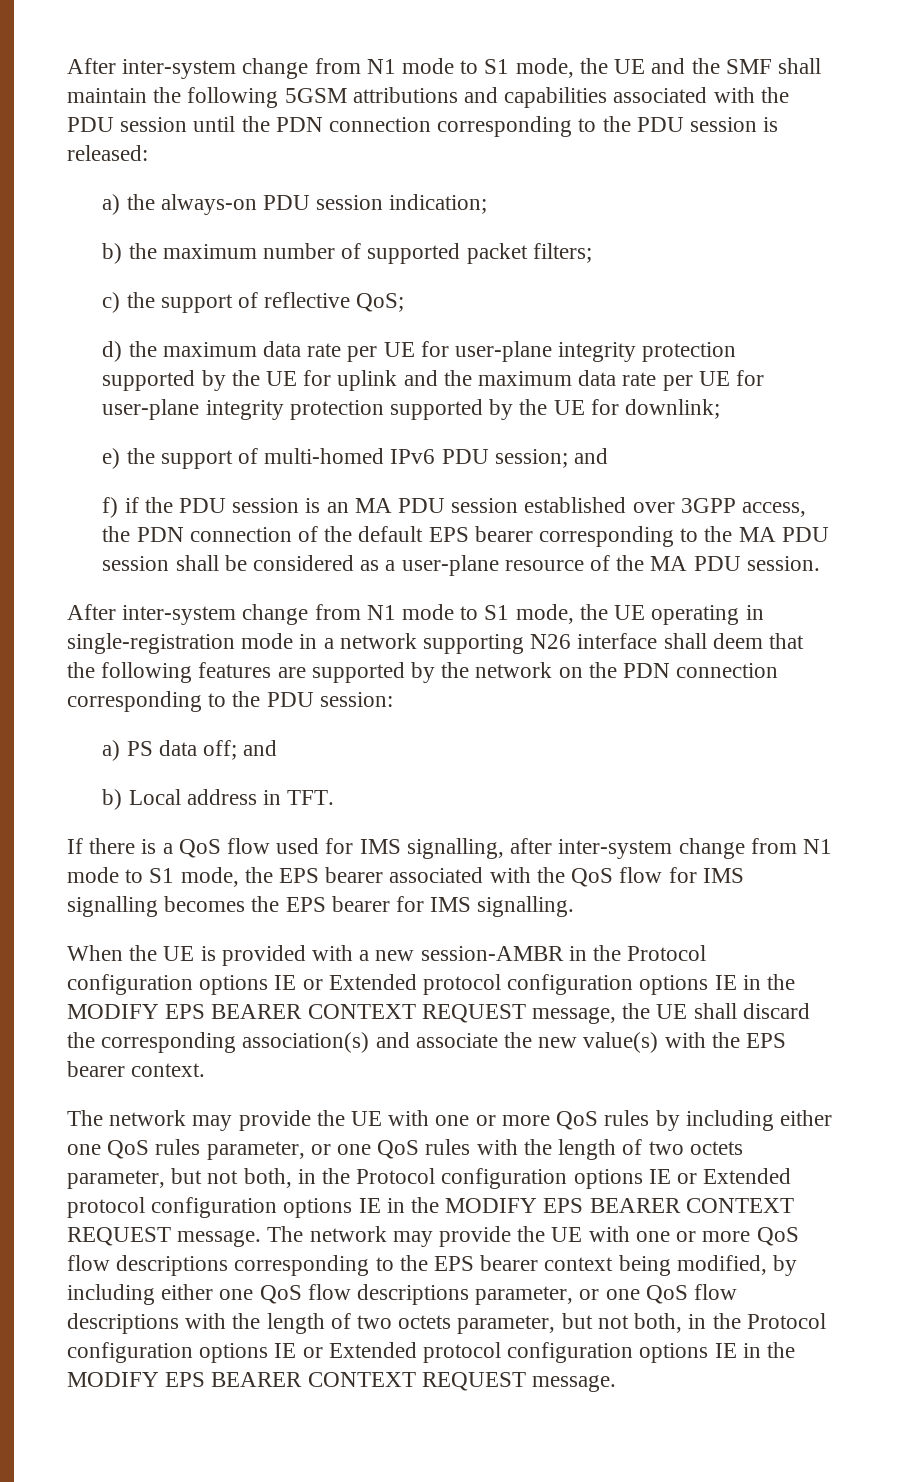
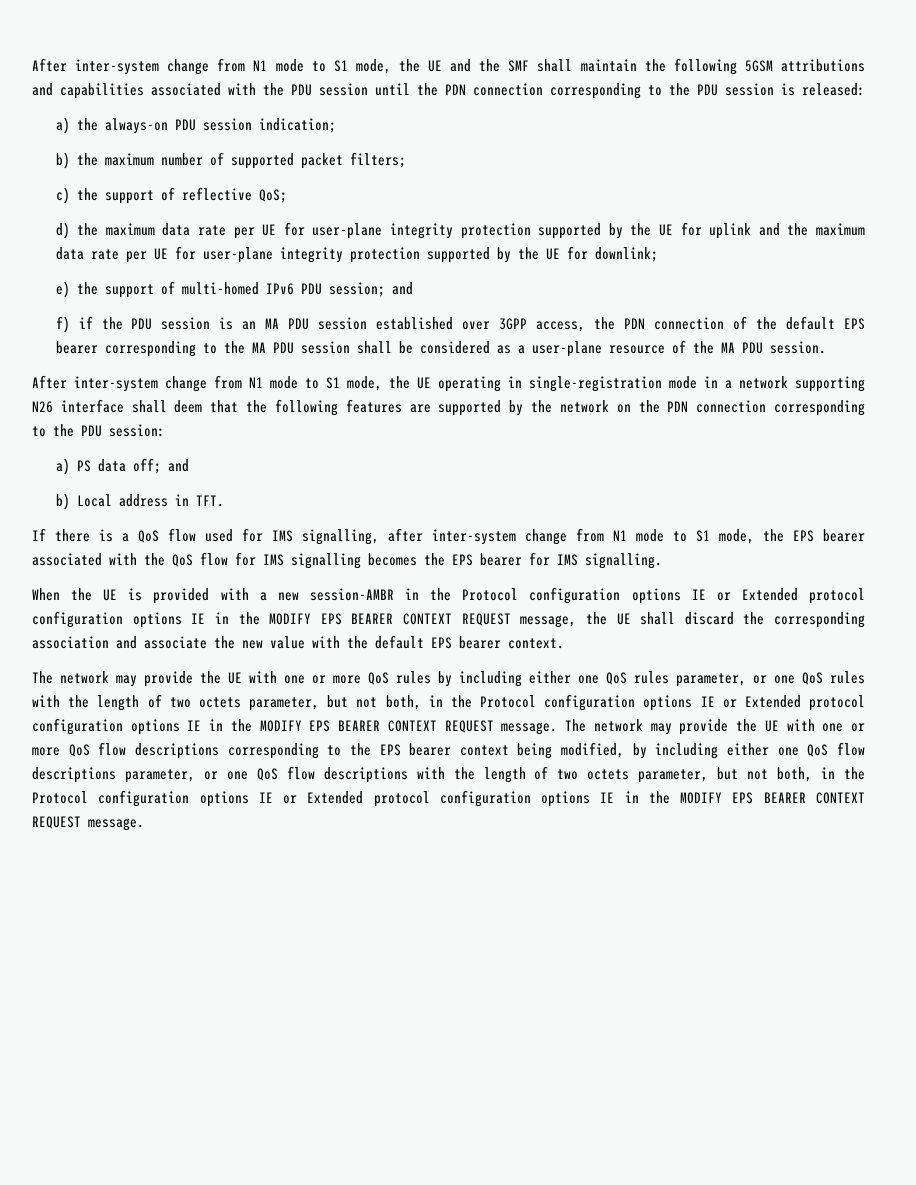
- When the UE is provided with a new session-AMBR in the Protocol configuration options IE or Extended protocol configuration options IE in the MODIFY EPS BEARER CONTEXT REQUEST message, the UE shall discard the corresponding association(s) and associate the new value(s) with the EPS bearer context.
+ When the UE is provided with a new session-AMBR in the Protocol configuration options IE or Extended protocol configuration options IE in the MODIFY EPS BEARER CONTEXT REQUEST message, the UE shall discard the corresponding association and associate the new value with the default EPS bearer context.

